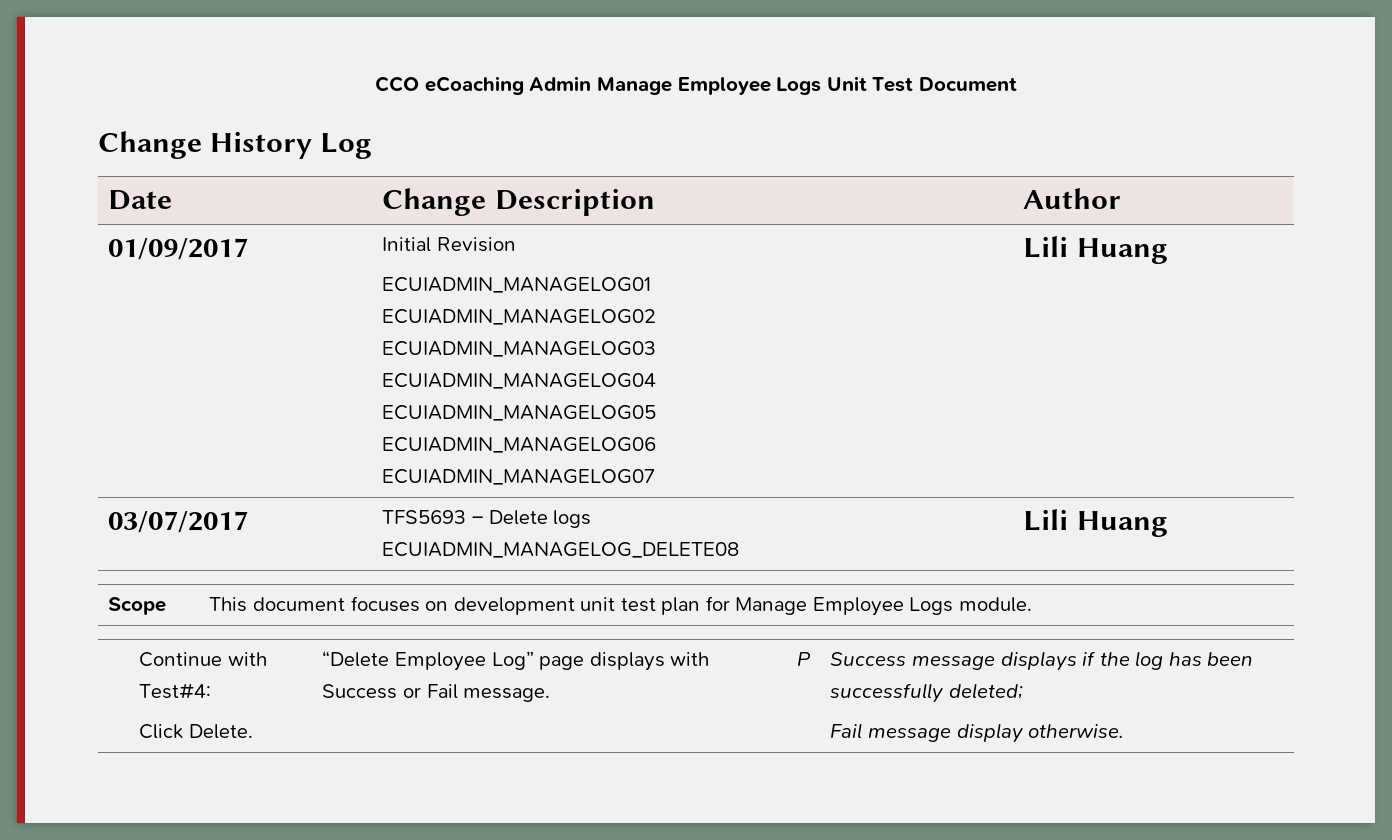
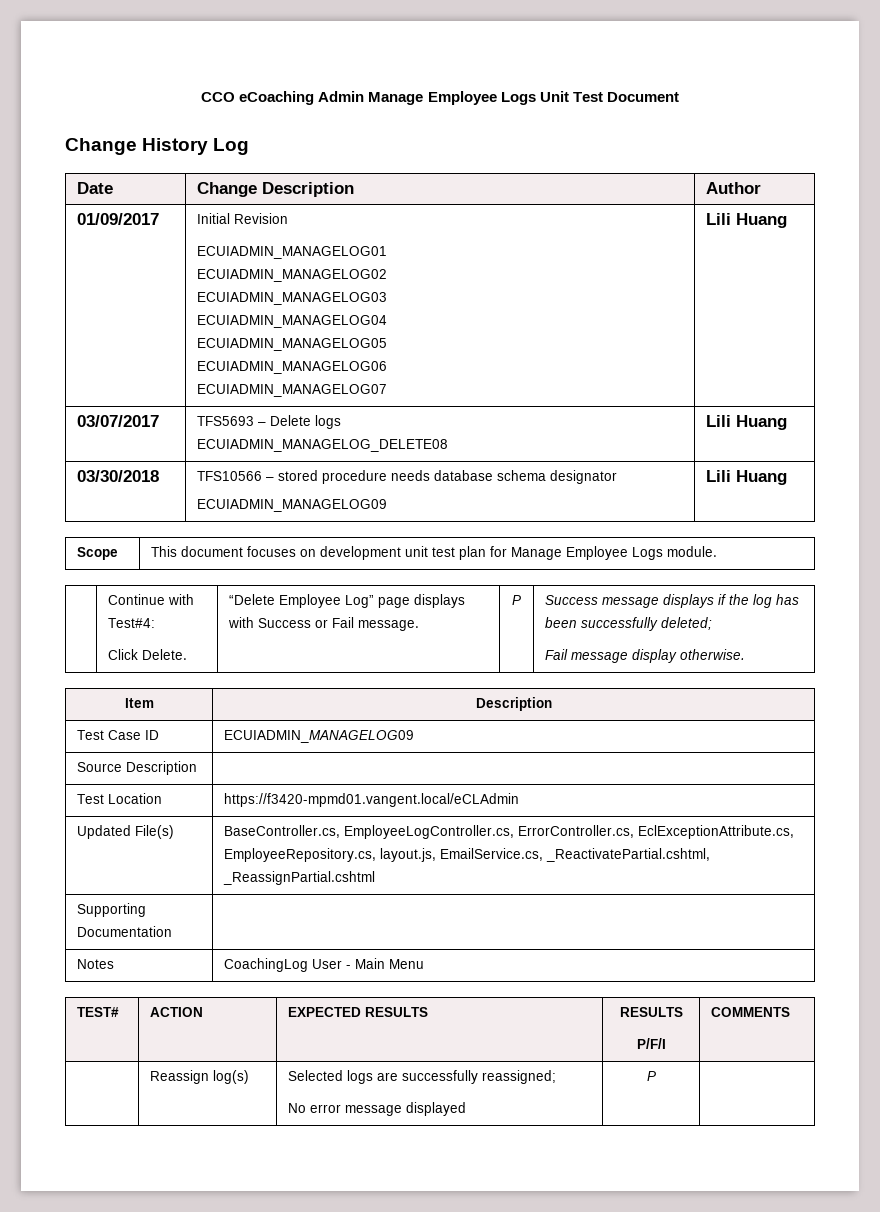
+ 03/30/2018 | TFS10566 – stored procedure needs database schema designator
+ ECUIADMIN_MANAGELOG09 | Lili Huang
+ Item | Description
+ Test Case ID | ECUIADMIN_MANAGELOG09
+ Source Description |
+ Test Location | https://f3420-mpmd01.vangent.local/eCLAdmin
+ Updated File(s) | BaseController.cs, EmployeeLogController.cs, ErrorController.cs, EclExceptionAttribute.cs, EmployeeRepository.cs, layout.js, EmailService.cs, _ReactivatePartial.cshtml, _ReassignPartial.cshtml
+ Supporting Documentation |
+ Notes | CoachingLog User - Main Menu
+ TEST# | ACTION | EXPECTED RESULTS | RESULTS
+ P/F/I | COMMENTS
+ | Reassign log(s) | Selected logs are successfully reassigned;
+ No error message displayed | P |

